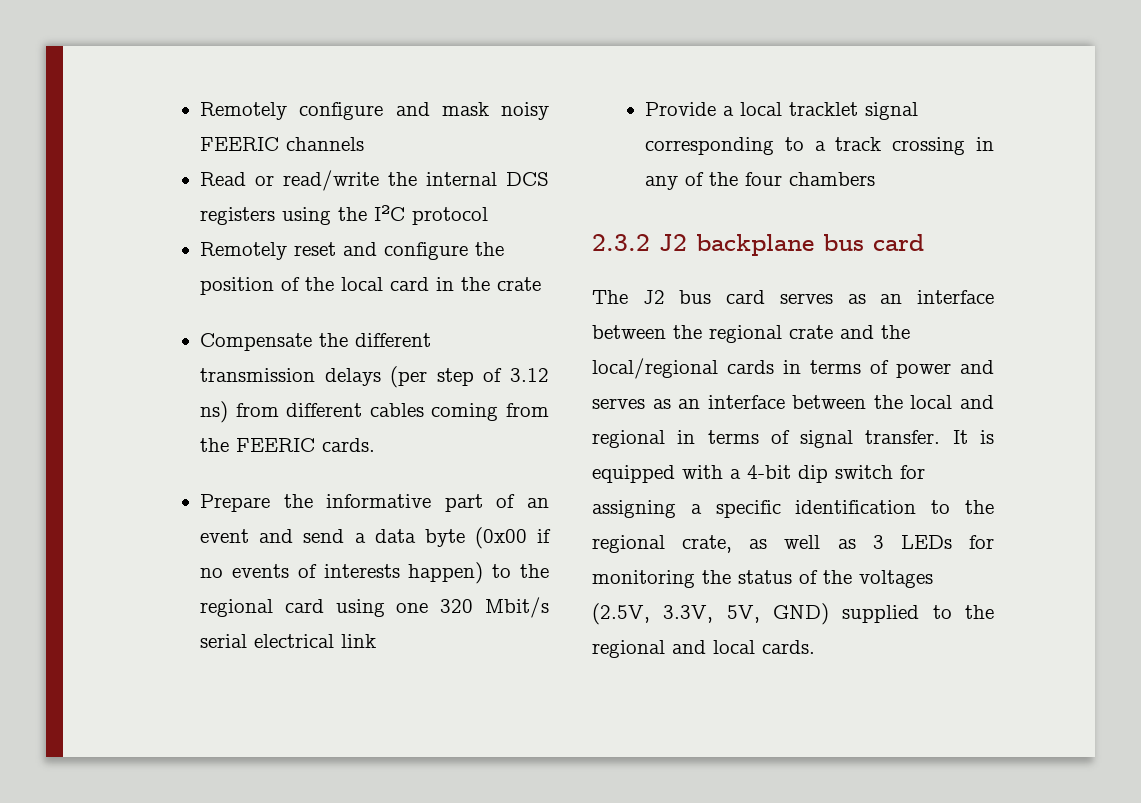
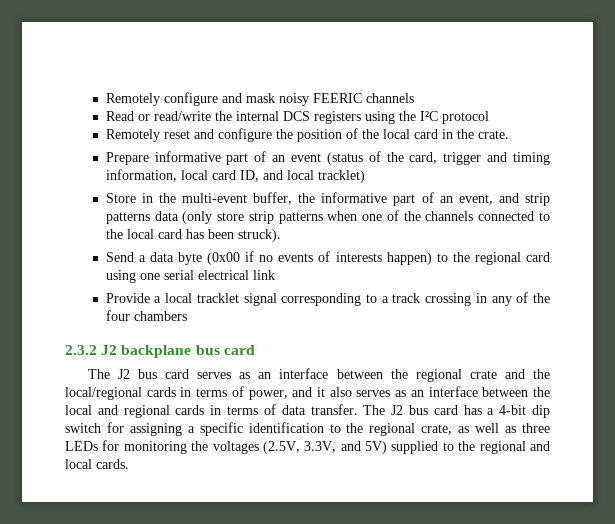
- Remotely reset and configure the position of the local card in the crate
- Compensate the different transmission delays (per step of 3.12 ns) from different cables coming from the FEERIC cards.
- Prepare the informative part of an event and send a data byte (0x00 if no events of interests happen) to the regional card using one 320 Mbit/s serial electrical link
+ Remotely reset and configure the position of the local card in the crate.
+ Prepare informative part of an event (status of the card, trigger and timing information, local card ID, and local tracklet)
+ Store in the multi-event buffer, the informative part of an event, and strip patterns data (only store strip patterns when one of the channels connected to the local card has been struck).
+ Send a data byte (0x00 if no events of interests happen) to the regional card using one serial electrical link
- The J2 bus card serves as an interface between the regional crate and the local/regional cards in terms of power and serves as an interface between the local and regional in terms of signal transfer. It is equipped with a 4-bit dip switch for assigning a specific identification to the regional crate, as well as 3 LEDs for monitoring the status of the voltages (2.5V, 3.3V, 5V, GND) supplied to the regional and local cards.
+ The J2 bus card serves as an interface between the regional crate and the local/regional cards in terms of power, and it also serves as an interface between the local and regional cards in terms of data transfer. The J2 bus card has a 4-bit dip switch for assigning a specific identification to the regional crate, as well as three LEDs for monitoring the voltages (2.5V, 3.3V, and 5V) supplied to the regional and local cards.

